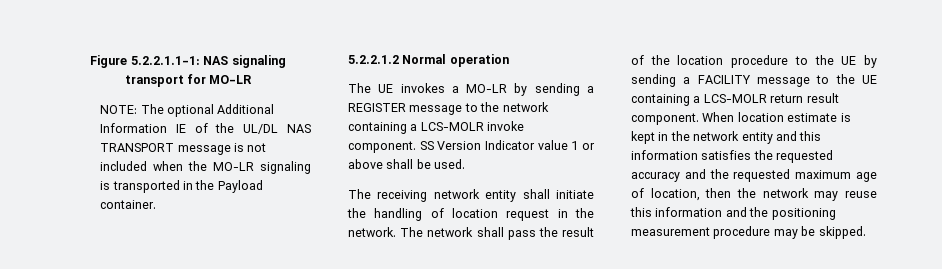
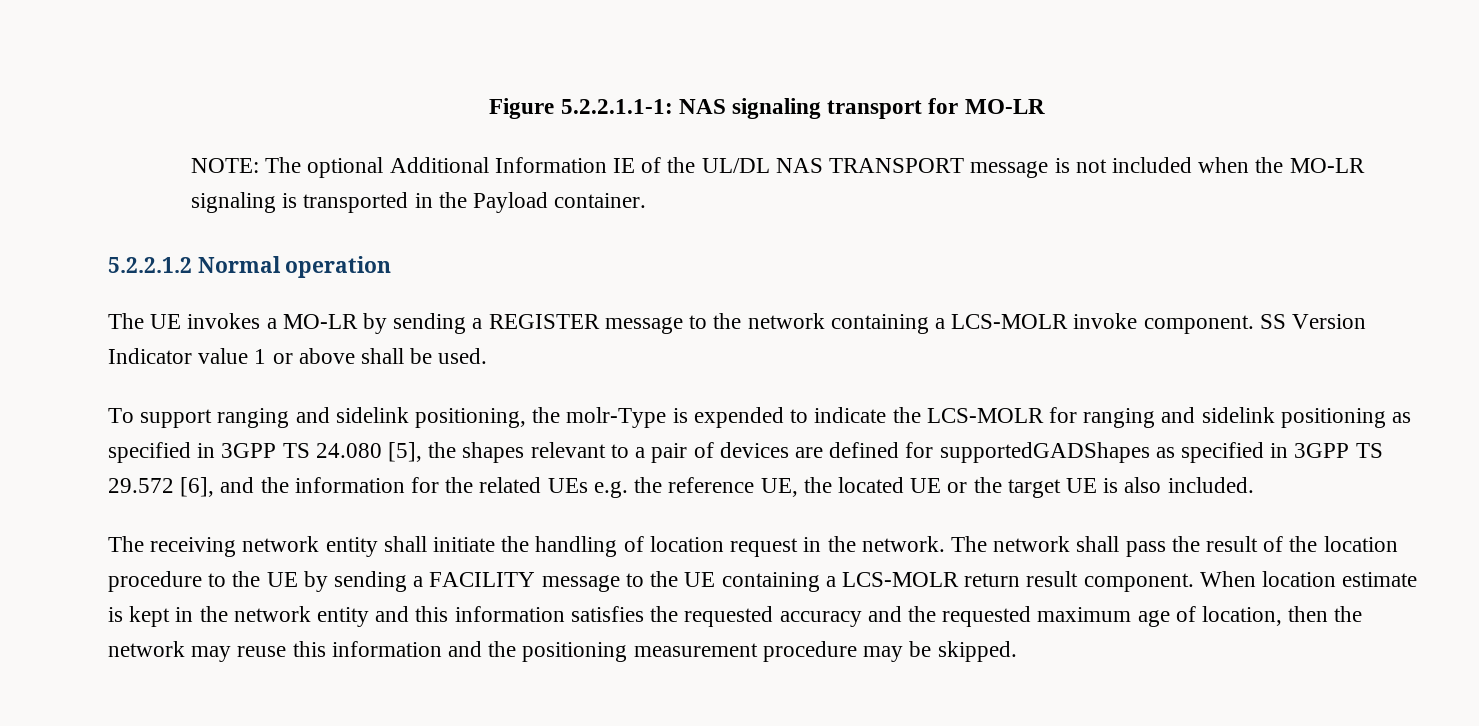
+ To support ranging and sidelink positioning, the molr-Type is expended to indicate the LCS-MOLR for ranging and sidelink positioning as specified in 3GPP TS 24.080 [5], the shapes relevant to a pair of devices are defined for supportedGADShapes as specified in 3GPP TS 29.572 [6], and the information for the related UEs e.g. the reference UE, the located UE or the target UE is also included.

